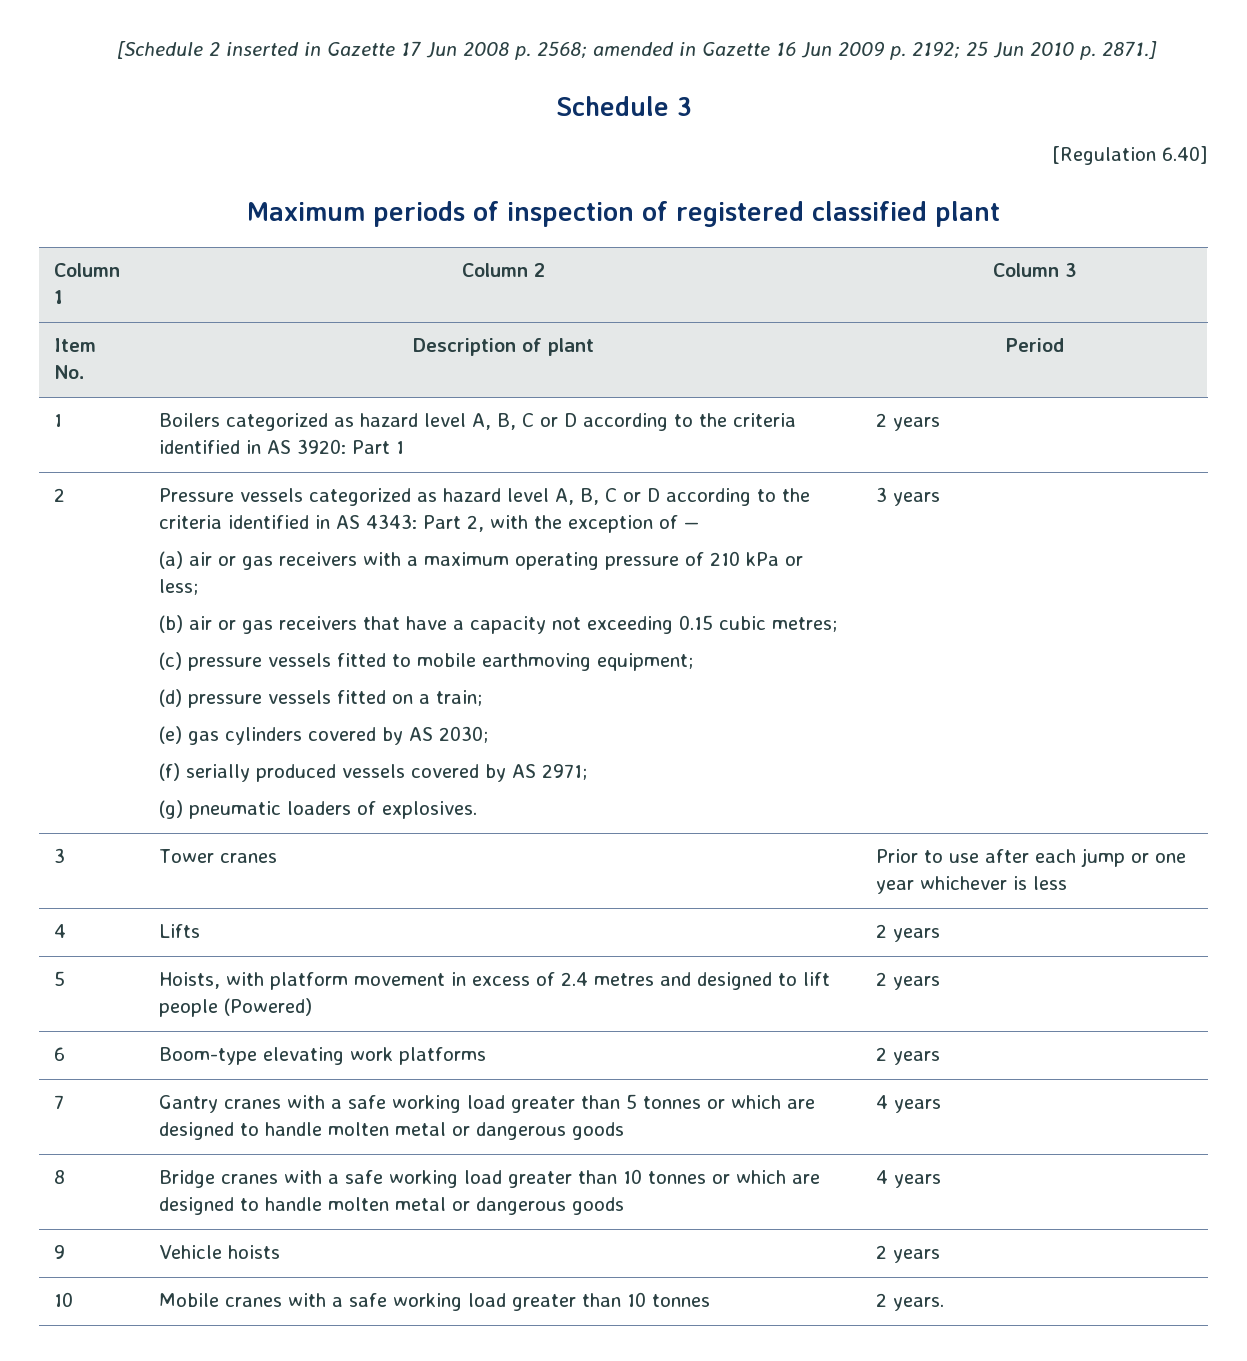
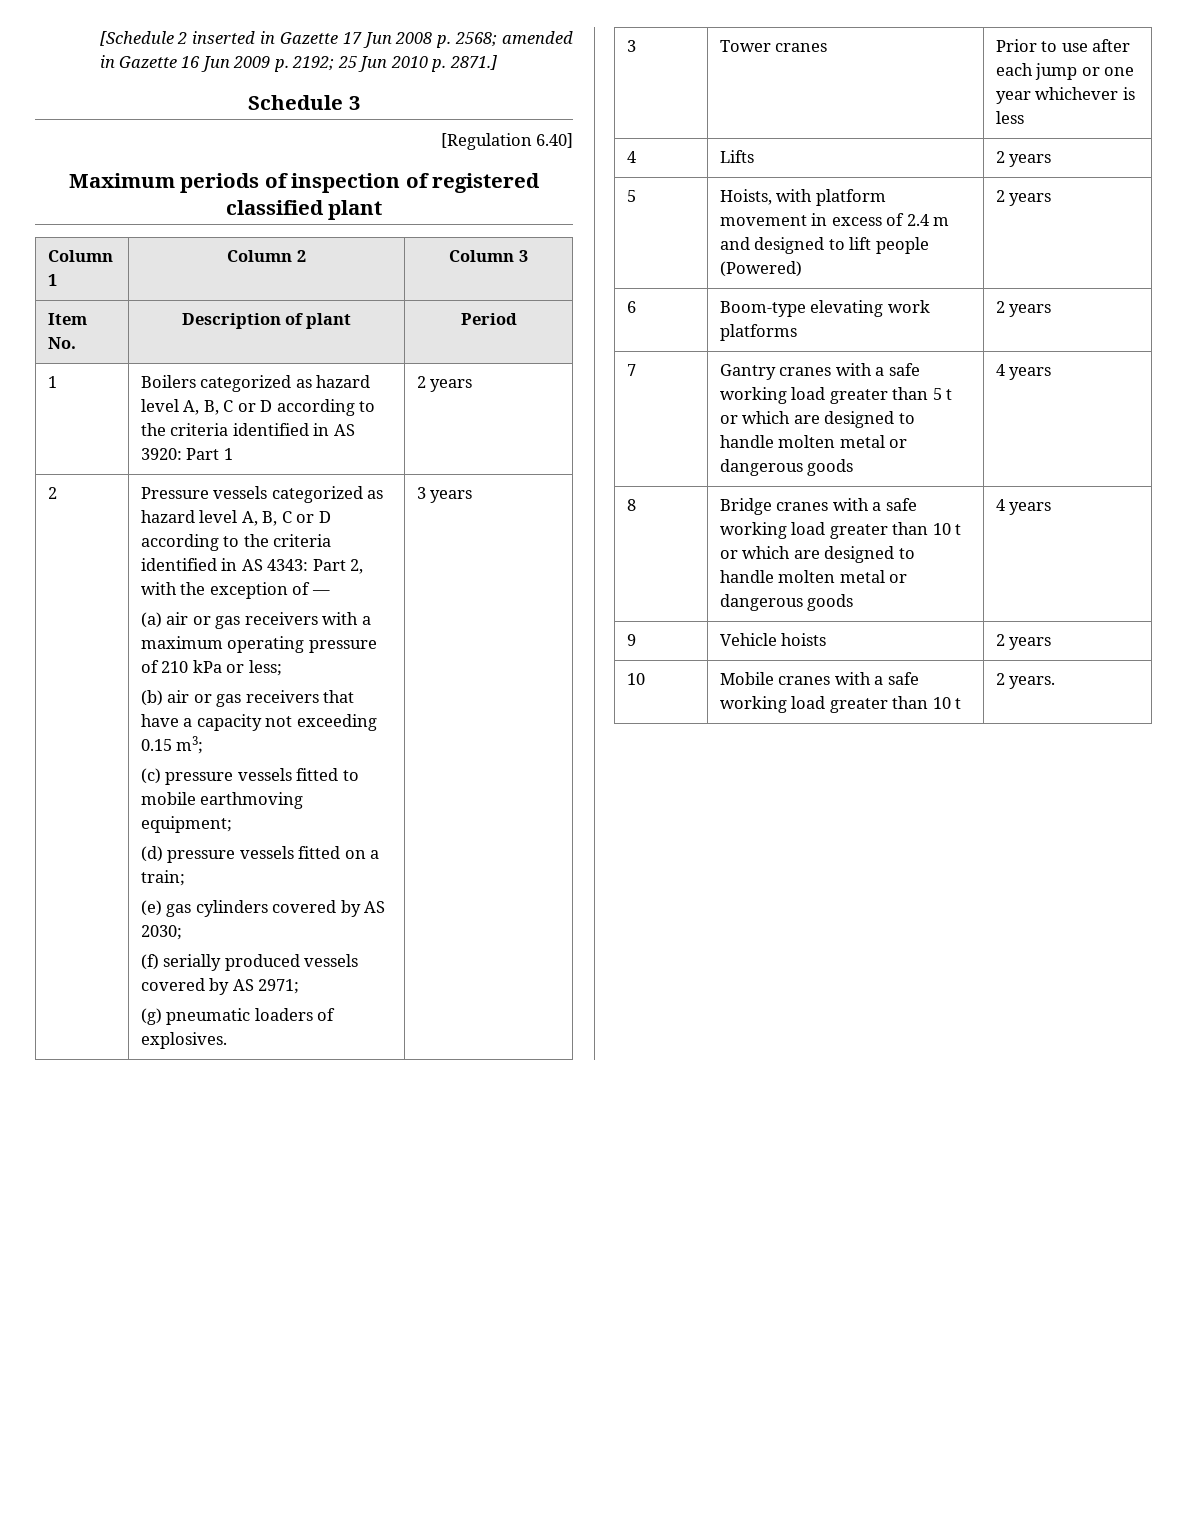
- (b) air or gas receivers that have a capacity not exceeding 0.15 cubic metres;
+ (b) air or gas receivers that have a capacity not exceeding 0.15 m3;
- 5 | Hoists, with platform movement in excess of 2.4 metres and designed to lift people (Powered) | 2 years
+ 5 | Hoists, with platform movement in excess of 2.4 m and designed to lift people (Powered) | 2 years
- 7 | Gantry cranes with a safe working load greater than 5 tonnes or which are designed to handle molten metal or dangerous goods | 4 years
+ 7 | Gantry cranes with a safe working load greater than 5 t or which are designed to handle molten metal or dangerous goods | 4 years
- 8 | Bridge cranes with a safe working load greater than 10 tonnes or which are designed to handle molten metal or dangerous goods | 4 years
+ 8 | Bridge cranes with a safe working load greater than 10 t or which are designed to handle molten metal or dangerous goods | 4 years
- 10 | Mobile cranes with a safe working load greater than 10 tonnes | 2 years.
+ 10 | Mobile cranes with a safe working load greater than 10 t | 2 years.

